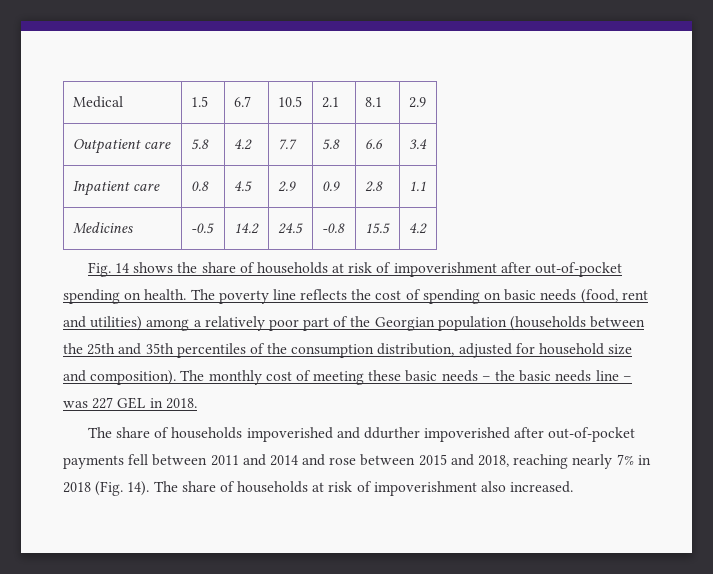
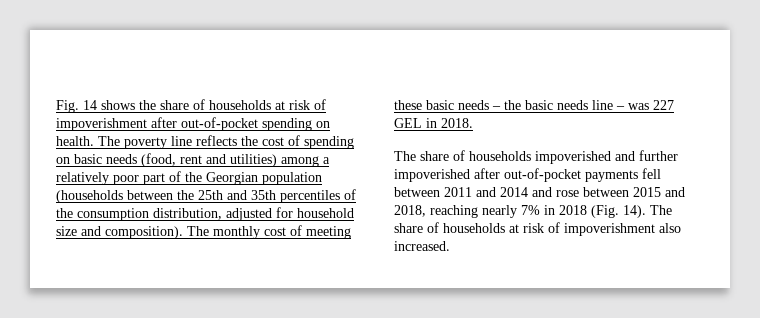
- Medical | 1.5 | 6.7 | 10.5 | 2.1 | 8.1 | 2.9
- Outpatient care | 5.8 | 4.2 | 7.7 | 5.8 | 6.6 | 3.4
- Inpatient care | 0.8 | 4.5 | 2.9 | 0.9 | 2.8 | 1.1
- Medicines | -0.5 | 14.2 | 24.5 | -0.8 | 15.5 | 4.2
- The share of households impoverished and ddurther impoverished after out-of-pocket payments fell between 2011 and 2014 and rose between 2015 and 2018, reaching nearly 7% in 2018 (Fig. 14).
+ The share of households impoverished and further impoverished after out-of-pocket payments fell between 2011 and 2014 and rose between 2015 and 2018, reaching nearly 7% in 2018 (Fig. 14).

